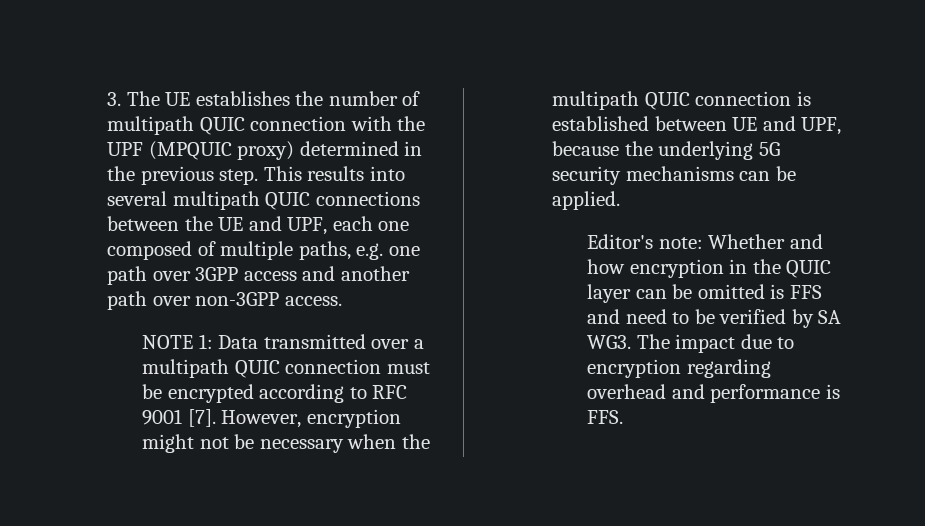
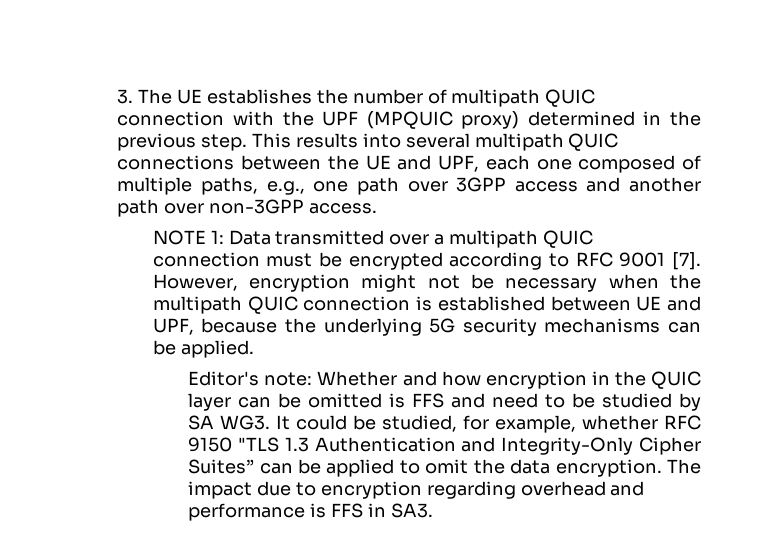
- This results into several multipath QUIC connections between the UE and UPF, each one composed of multiple paths, e.g. one path over 3GPP access and another path over non-3GPP access.
+ This results into several multipath QUIC connections between the UE and UPF, each one composed of multiple paths, e.g., one path over 3GPP access and another path over non-3GPP access.
- Editor's note: Whether and how encryption in the QUIC layer can be omitted is FFS and need to be verified by SA WG3. The impact due to encryption regarding overhead and performance is FFS.
+ Editor's note: Whether and how encryption in the QUIC layer can be omitted is FFS and need to be studied by SA WG3. It could be studied, for example, whether RFC 9150 "TLS 1.3 Authentication and Integrity-Only Cipher Suites” can be applied to omit the data encryption. The impact due to encryption regarding overhead and performance is FFS in SA3.

